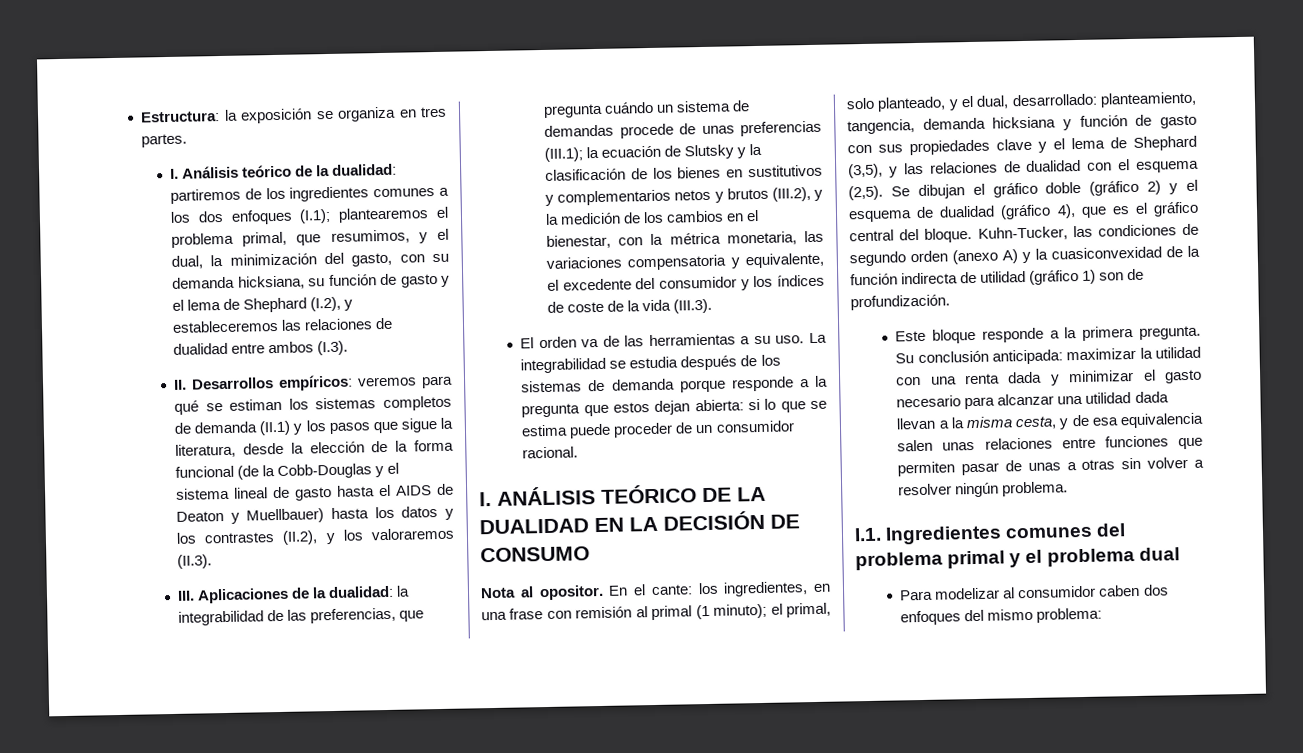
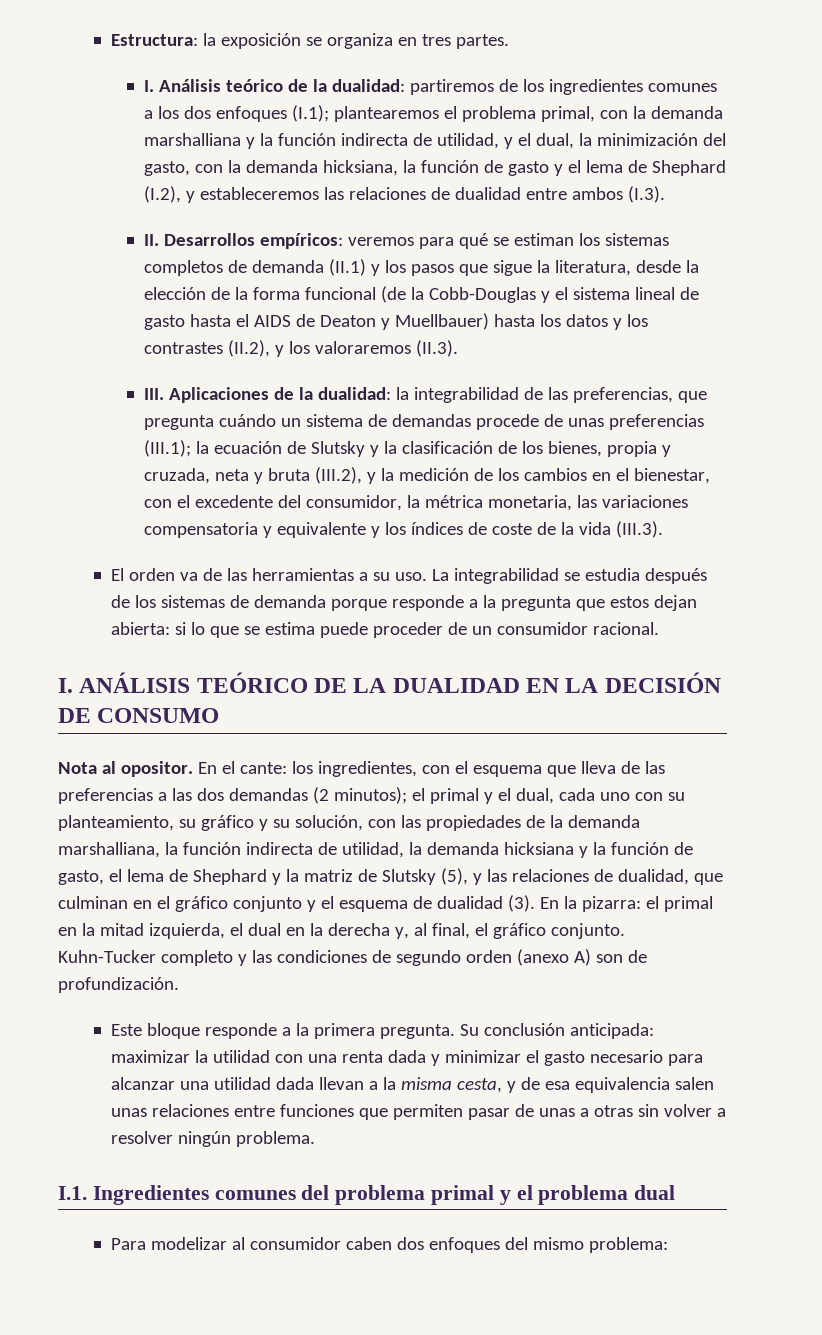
- I. Análisis teórico de la dualidad: partiremos de los ingredientes comunes a los dos enfoques (I.1); plantearemos el problema primal, que resumimos, y el dual, la minimización del gasto, con su demanda hicksiana, su función de gasto y el lema de Shephard (I.2), y estableceremos las relaciones de dualidad entre ambos (I.3).
+ I. Análisis teórico de la dualidad: partiremos de los ingredientes comunes a los dos enfoques (I.1); plantearemos el problema primal, con la demanda marshalliana y la función indirecta de utilidad, y el dual, la minimización del gasto, con la demanda hicksiana, la función de gasto y el lema de Shephard (I.2), y estableceremos las relaciones de dualidad entre ambos (I.3).
- III. Aplicaciones de la dualidad: la integrabilidad de las preferencias, que pregunta cuándo un sistema de demandas procede de unas preferencias (III.1); la ecuación de Slutsky y la clasificación de los bienes en sustitutivos y complementarios netos y brutos (III.2), y la medición de los cambios en el bienestar, con la métrica monetaria, las variaciones compensatoria y equivalente, el excedente del consumidor y los índices de coste de la vida (III.3).
+ III. Aplicaciones de la dualidad: la integrabilidad de las preferencias, que pregunta cuándo un sistema de demandas procede de unas preferencias (III.1); la ecuación de Slutsky y la clasificación de los bienes, propia y cruzada, neta y bruta (III.2), y la medición de los cambios en el bienestar, con el excedente del consumidor, la métrica monetaria, las variaciones compensatoria y equivalente y los índices de coste de la vida (III.3).
- En el cante: los ingredientes, en una frase con remisión al primal (1 minuto); el primal, solo planteado, y el dual, desarrollado: planteamiento, tangencia, demanda hicksiana y función de gasto con sus propiedades clave y el lema de Shephard (3,5), y las relaciones de dualidad con el esquema (2,5). Se dibujan el gráfico doble (gráfico 2) y el esquema de dualidad (gráfico 4), que es el gráfico central del bloque. Kuhn-Tucker, las condiciones de segundo orden (anexo A) y la cuasiconvexidad de la función indirecta de utilidad (gráfico 1) son de profundización.
+ En el cante: los ingredientes, con el esquema que lleva de las preferencias a las dos demandas (2 minutos); el primal y el dual, cada uno con su planteamiento, su gráfico y su solución, con las propiedades de la demanda marshalliana, la función indirecta de utilidad, la demanda hicksiana y la función de gasto, el lema de Shephard y la matriz de Slutsky (5), y las relaciones de dualidad, que culminan en el gráfico conjunto y el esquema de dualidad (3). En la pizarra: el primal en la mitad izquierda, el dual en la derecha y, al final, el gráfico conjunto. Kuhn-Tucker completo y las condiciones de segundo orden (anexo A) son de profundización.

